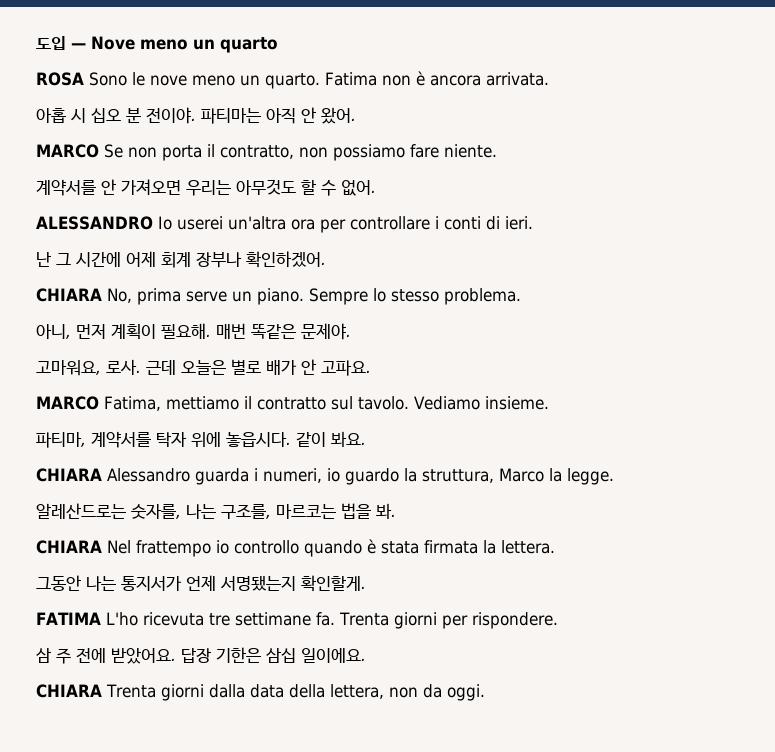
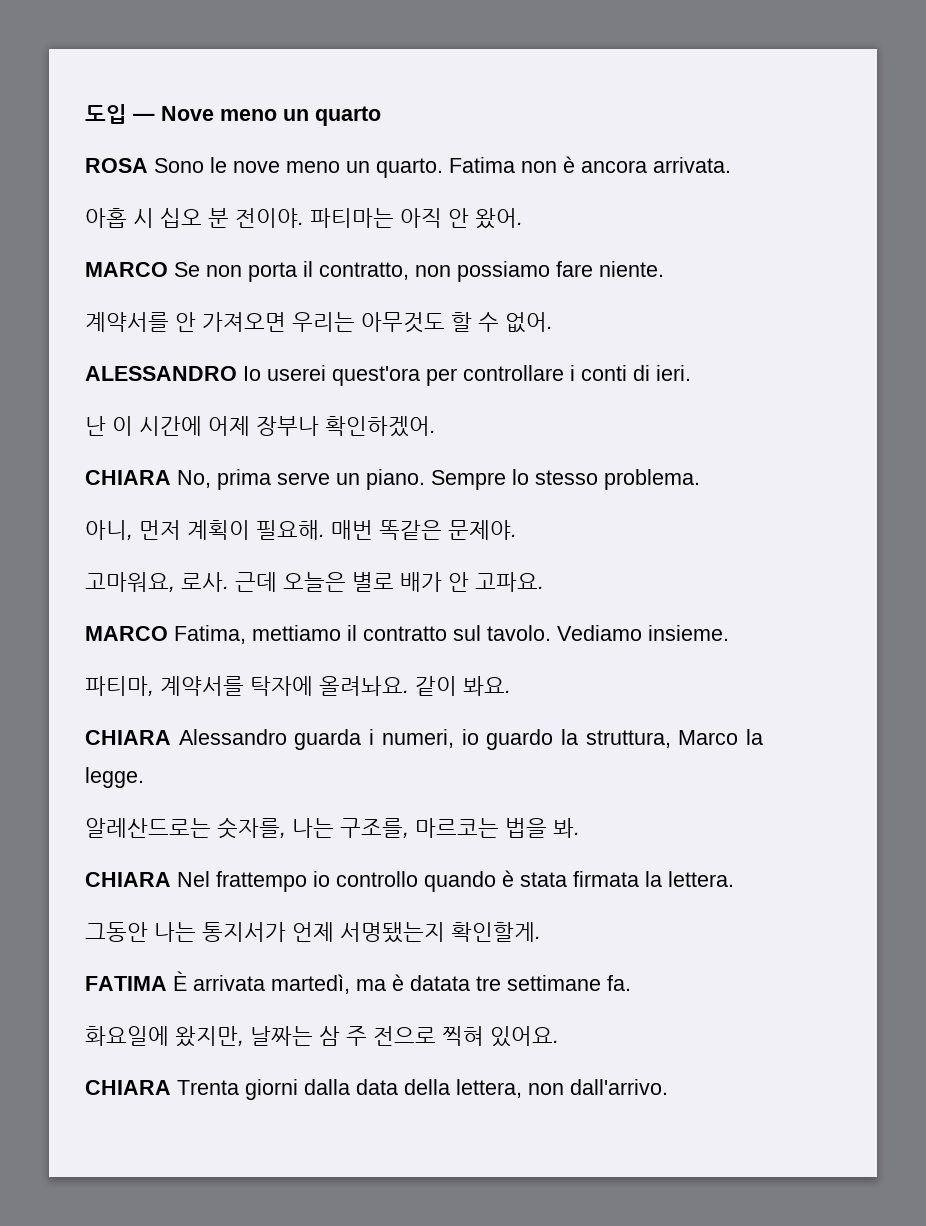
- ALESSANDRO Io userei un'altra ora per controllare i conti di ieri.
+ ALESSANDRO Io userei quest'ora per controllare i conti di ieri.
- 난 그 시간에 어제 회계 장부나 확인하겠어.
+ 난 이 시간에 어제 장부나 확인하겠어.
- 파티마, 계약서를 탁자 위에 놓읍시다.
+ 파티마, 계약서를 탁자에 올려놔요.
- FATIMA L'ho ricevuta tre settimane fa. Trenta giorni per rispondere.
- 삼 주 전에 받았어요. 답장 기한은 삼십 일이에요.
+ FATIMA È arrivata martedì, ma è datata tre settimane fa.
+ 화요일에 왔지만, 날짜는 삼 주 전으로 찍혀 있어요.
- CHIARA Trenta giorni dalla data della lettera, non da oggi.
+ CHIARA Trenta giorni dalla data della lettera, non dall'arrivo.

